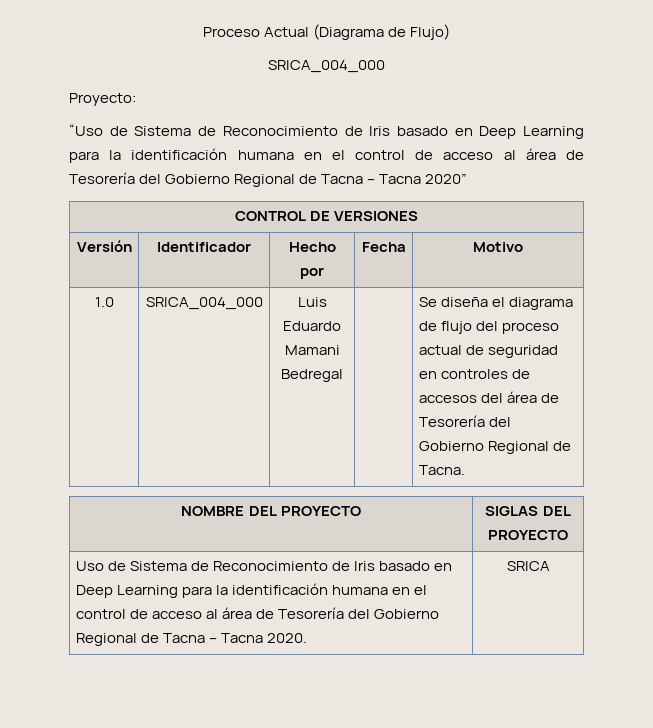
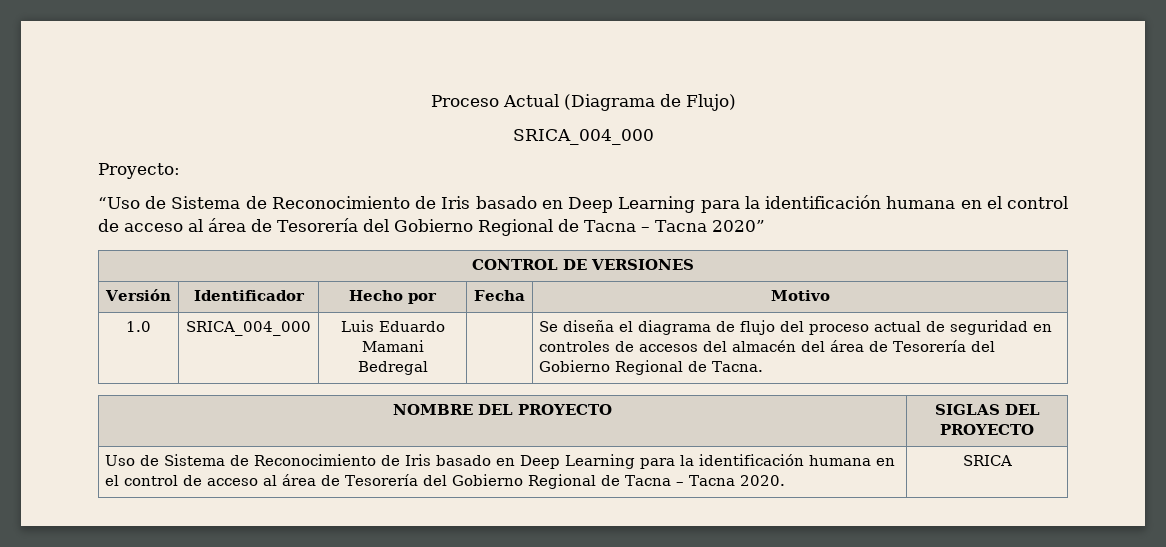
- 1.0 | SRICA_004_000 | Luis Eduardo Mamani Bedregal | | Se diseña el diagrama de flujo del proceso actual de seguridad en controles de accesos del área de Tesorería del Gobierno Regional de Tacna.
+ 1.0 | SRICA_004_000 | Luis Eduardo Mamani Bedregal | | Se diseña el diagrama de flujo del proceso actual de seguridad en controles de accesos del almacén del área de Tesorería del Gobierno Regional de Tacna.

